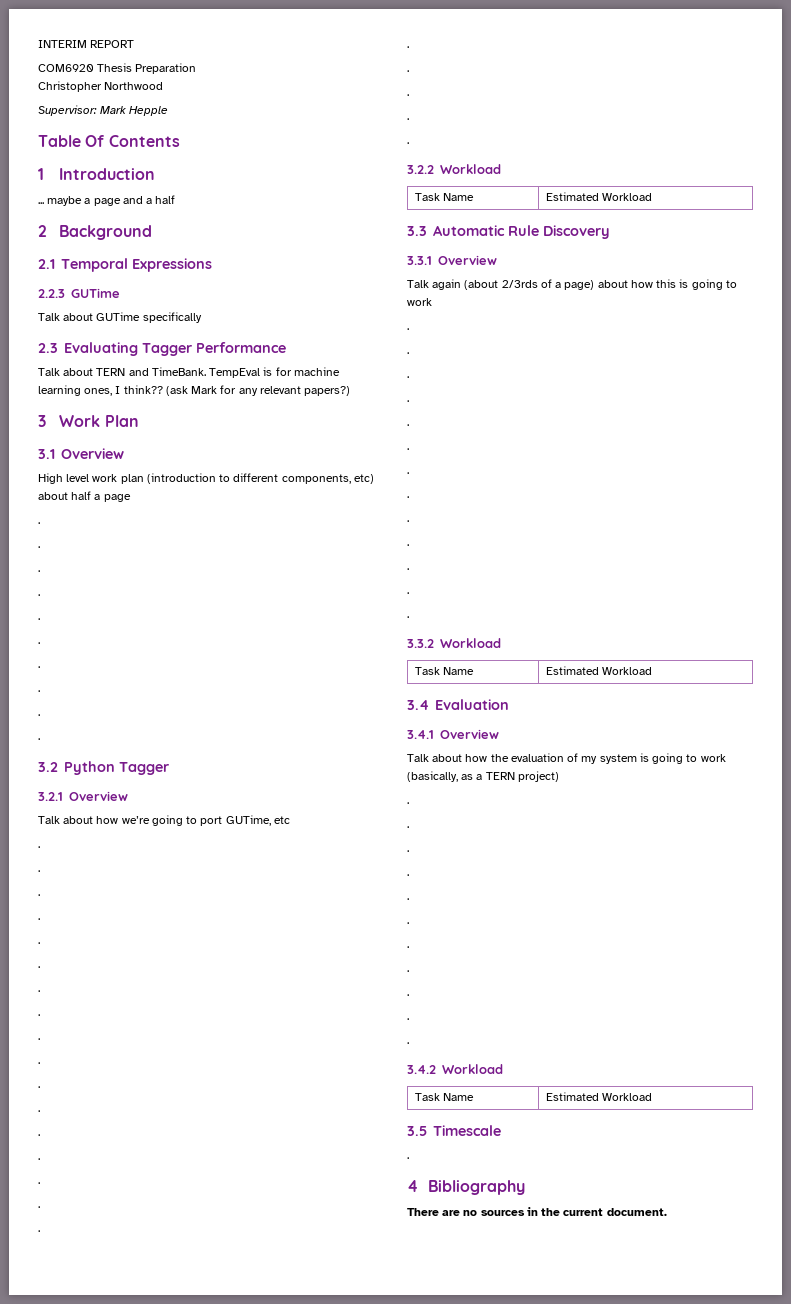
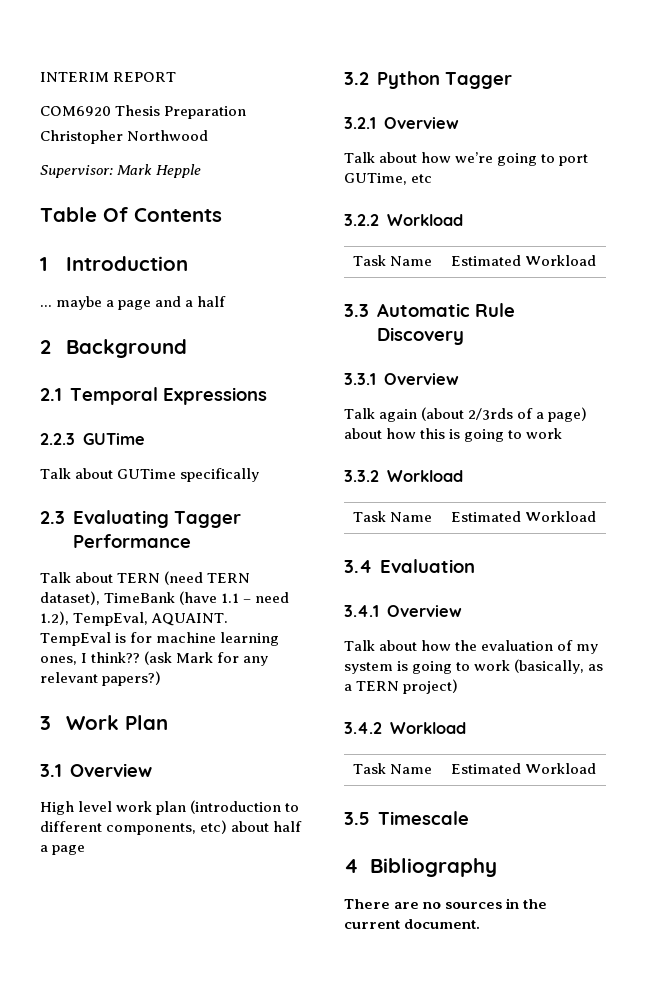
- Talk about TERN and TimeBank.
+ Talk about TERN (need TERN dataset), TimeBank (have 1.1 – need 1.2), TempEval, AQUAINT.
  High level work plan (introduction to different components, etc) about half a page
- .
- .
- .
- .
- .
- .
- .
- .
- .
- .
  Talk about how we’re going to port GUTime, etc
- .
- .
- .
- .
- .
- .
- .
- .
- .
- .
- .
- .
- .
- .
- .
- .
- .
- .
- .
- .
- .
- .
  Talk again (about 2/3rds of a page) about how this is going to work
- .
- .
- .
- .
- .
- .
- .
- .
- .
- .
- .
- .
- .
  Talk about how the evaluation of my system is going to work (basically, as a TERN project)
- .
- .
- .
- .
- .
- .
- .
- .
- .
- .
- .
  3.5 Timescale
- .

